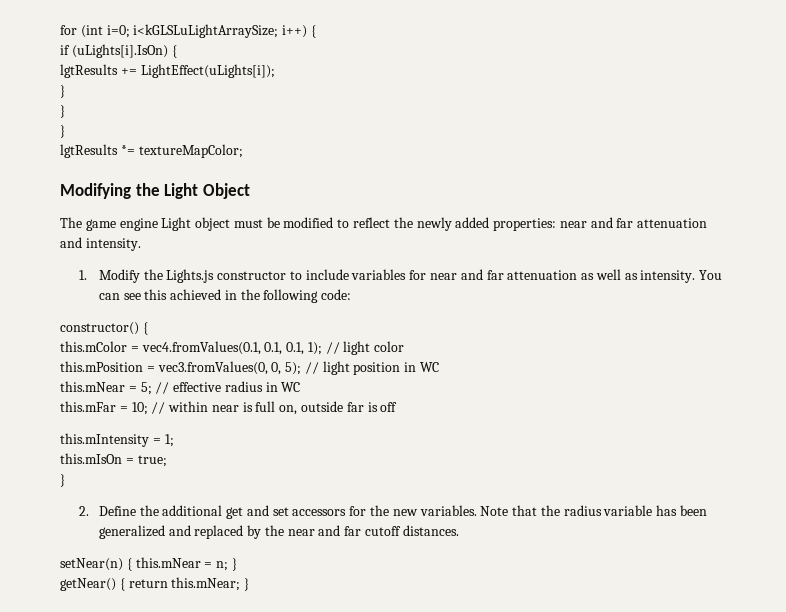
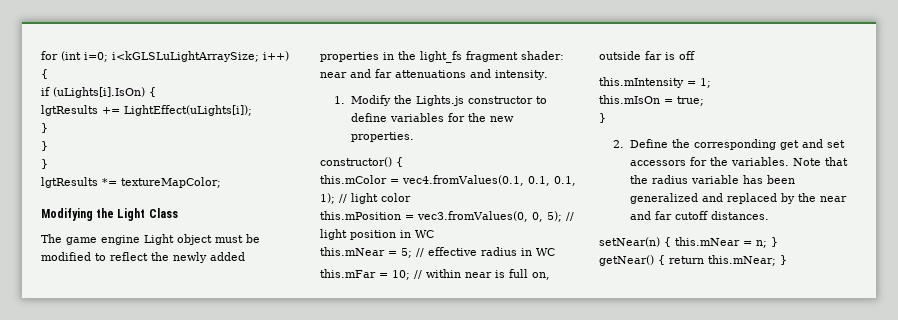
- Modifying the Light Object
+ Modifying the Light Class
- The game engine Light object must be modified to reflect the newly added properties: near and far attenuation and intensity.
+ The game engine Light object must be modified to reflect the newly added properties in the light_fs fragment shader: near and far attenuations and intensity.
- 1. Modify the Lights.js constructor to include variables for near and far attenuation as well as intensity. You can see this achieved in the following code:
+ 1. Modify the Lights.js constructor to define variables for the new properties.
- 2. Define the additional get and set accessors for the new variables.
+ 2. Define the corresponding get and set accessors for the variables.

